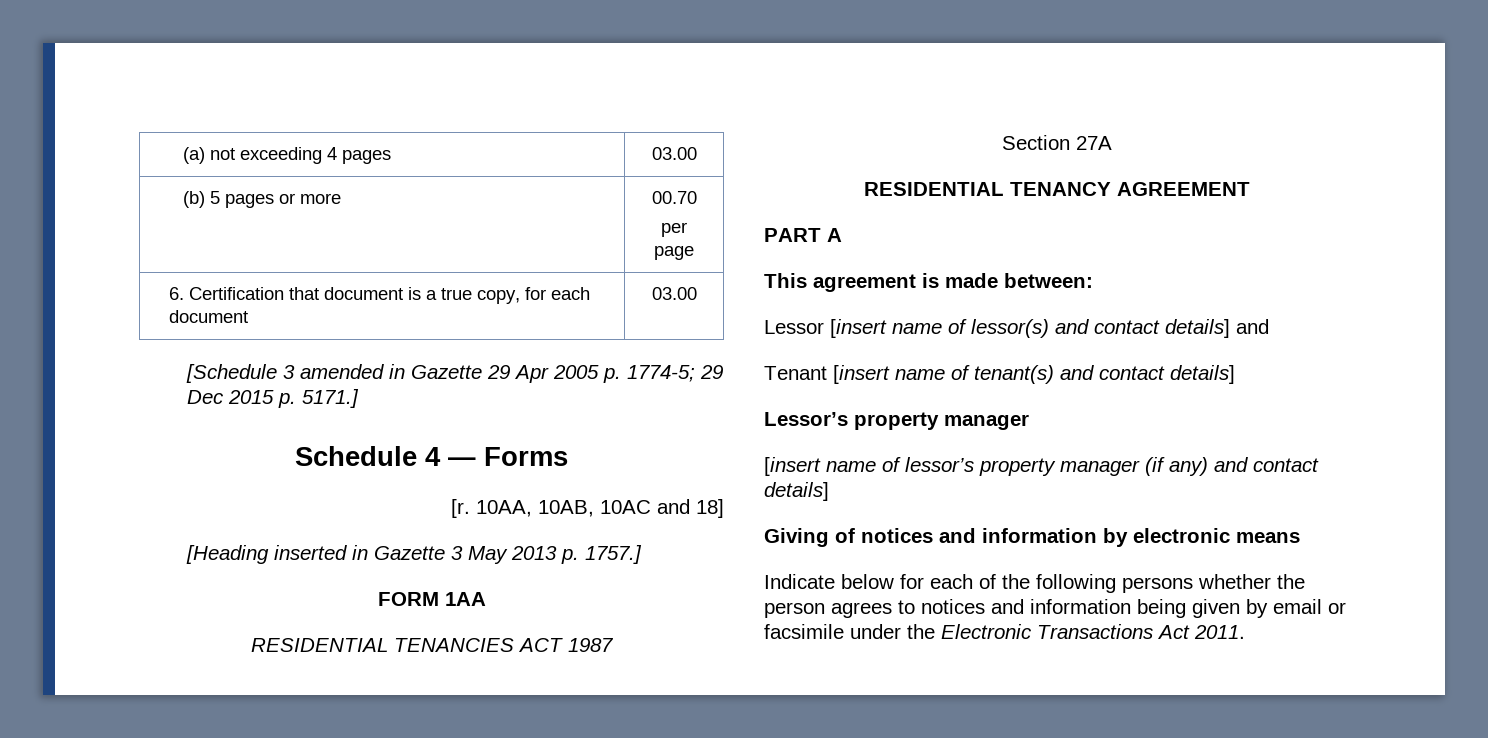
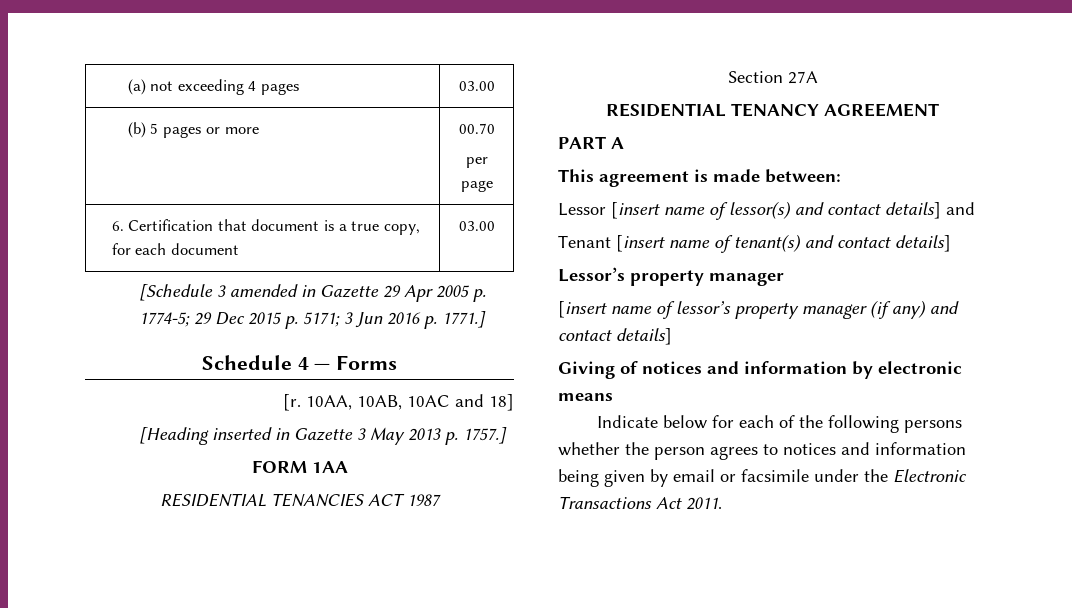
- [Schedule 3 amended in Gazette 29 Apr 2005 p. 1774-5; 29 Dec 2015 p. 5171.]
+ [Schedule 3 amended in Gazette 29 Apr 2005 p. 1774-5; 29 Dec 2015 p. 5171; 3 Jun 2016 p. 1771.]

